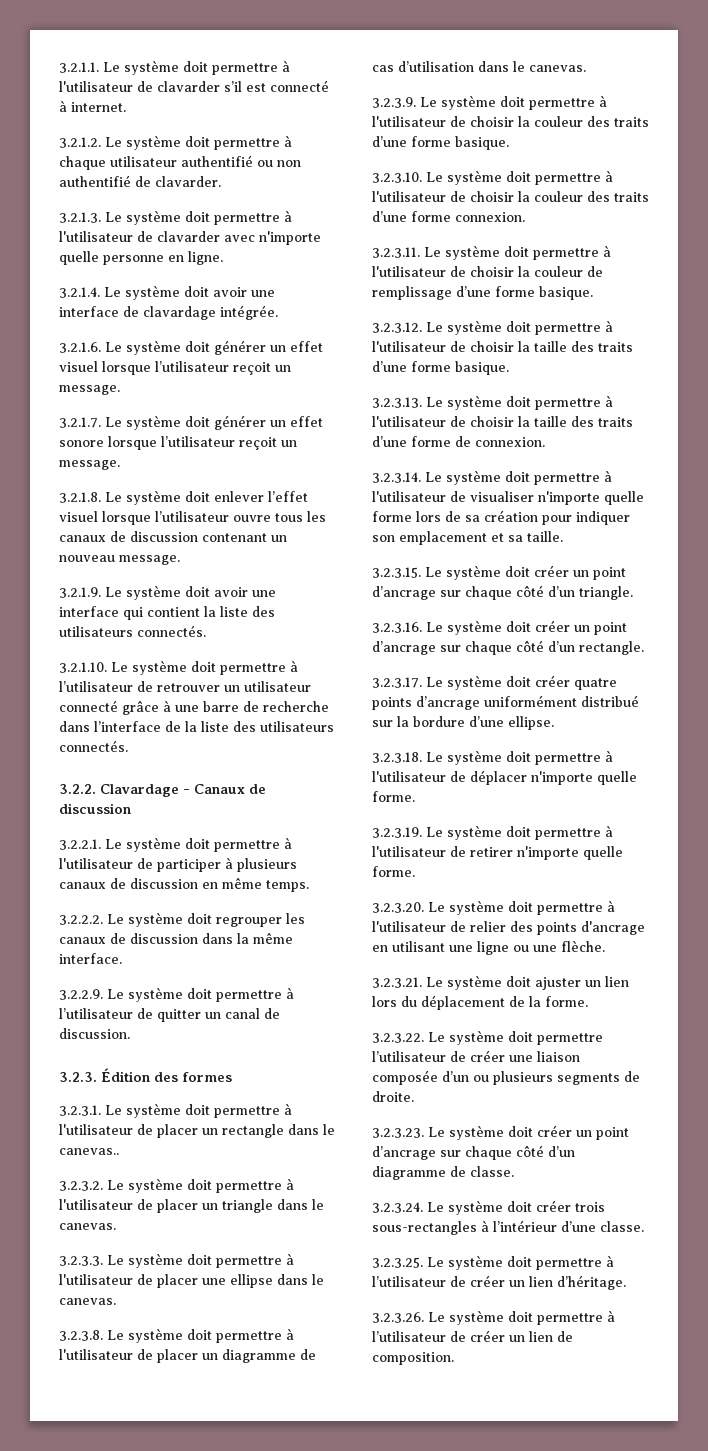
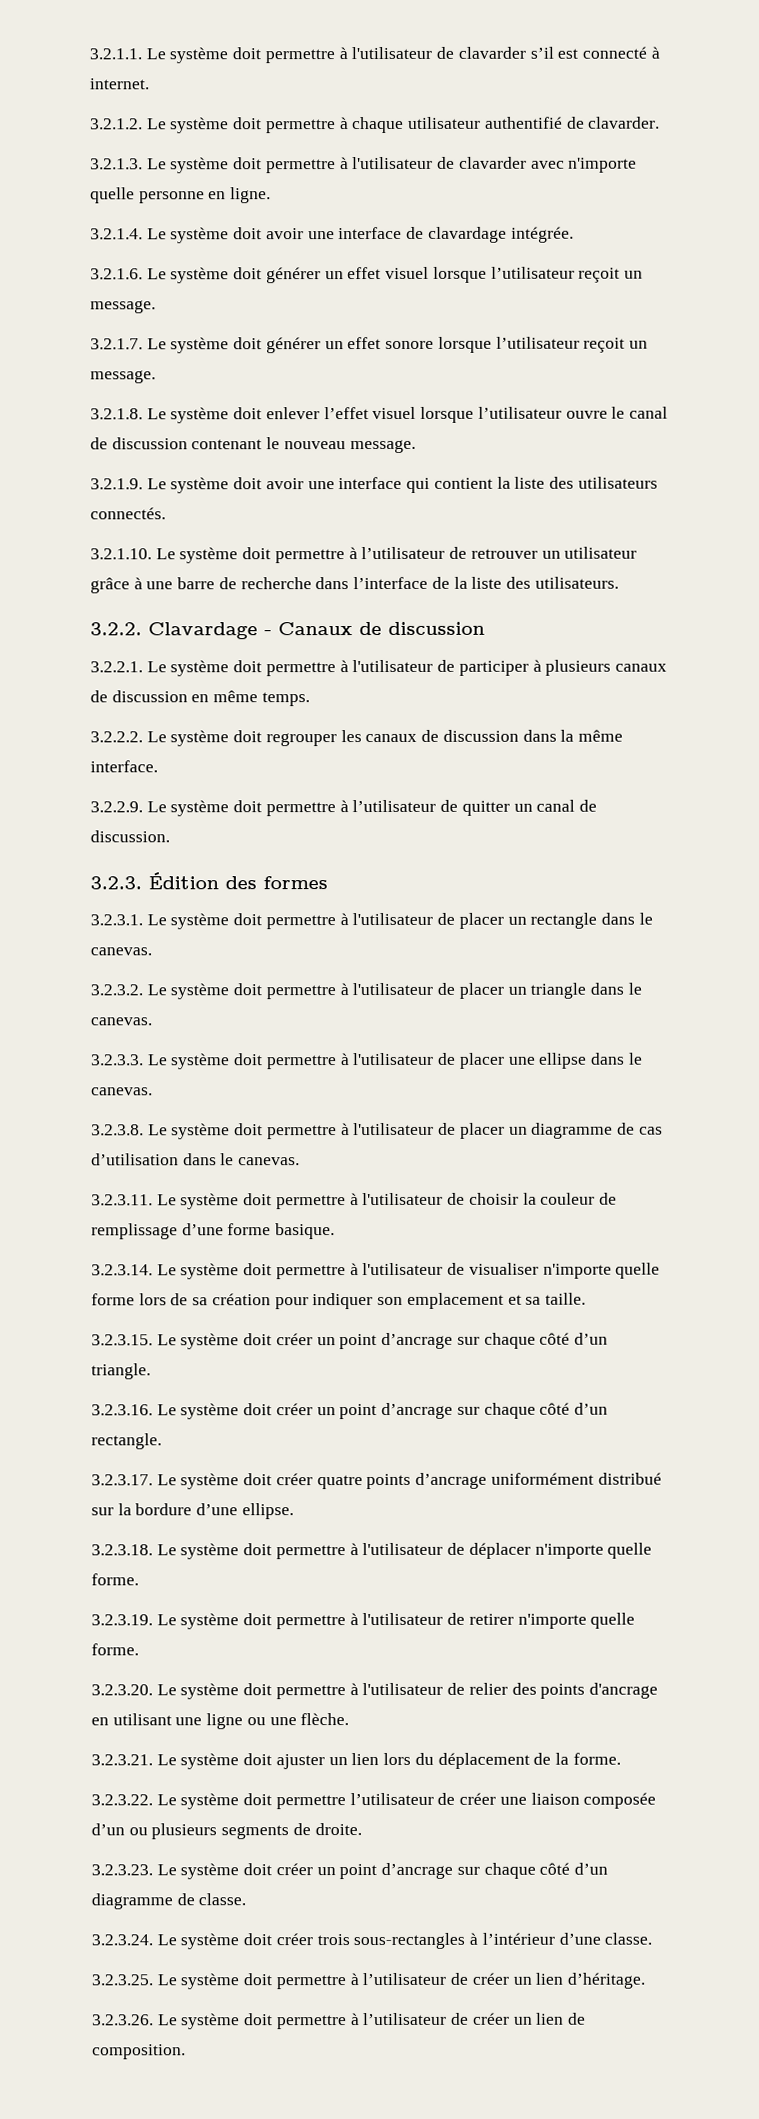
- 3.2.1.2. Le système doit permettre à chaque utilisateur authentifié ou non authentifié de clavarder.
+ 3.2.1.2. Le système doit permettre à chaque utilisateur authentifié de clavarder.
- 3.2.1.8. Le système doit enlever l’effet visuel lorsque l’utilisateur ouvre tous les canaux de discussion contenant un nouveau message.
+ 3.2.1.8. Le système doit enlever l’effet visuel lorsque l’utilisateur ouvre le canal de discussion contenant le nouveau message.
- 3.2.1.10. Le système doit permettre à l’utilisateur de retrouver un utilisateur connecté grâce à une barre de recherche dans l’interface de la liste des utilisateurs connectés.
+ 3.2.1.10. Le système doit permettre à l’utilisateur de retrouver un utilisateur grâce à une barre de recherche dans l’interface de la liste des utilisateurs.
- 3.2.3.1. Le système doit permettre à l'utilisateur de placer un rectangle dans le canevas..
+ 3.2.3.1. Le système doit permettre à l'utilisateur de placer un rectangle dans le canevas.
- 3.2.3.9. Le système doit permettre à l'utilisateur de choisir la couleur des traits d’une forme basique.
- 3.2.3.10. Le système doit permettre à l'utilisateur de choisir la couleur des traits d’une forme connexion.
- 3.2.3.12. Le système doit permettre à l'utilisateur de choisir la taille des traits d’une forme basique.
- 3.2.3.13. Le système doit permettre à l'utilisateur de choisir la taille des traits d’une forme de connexion.

